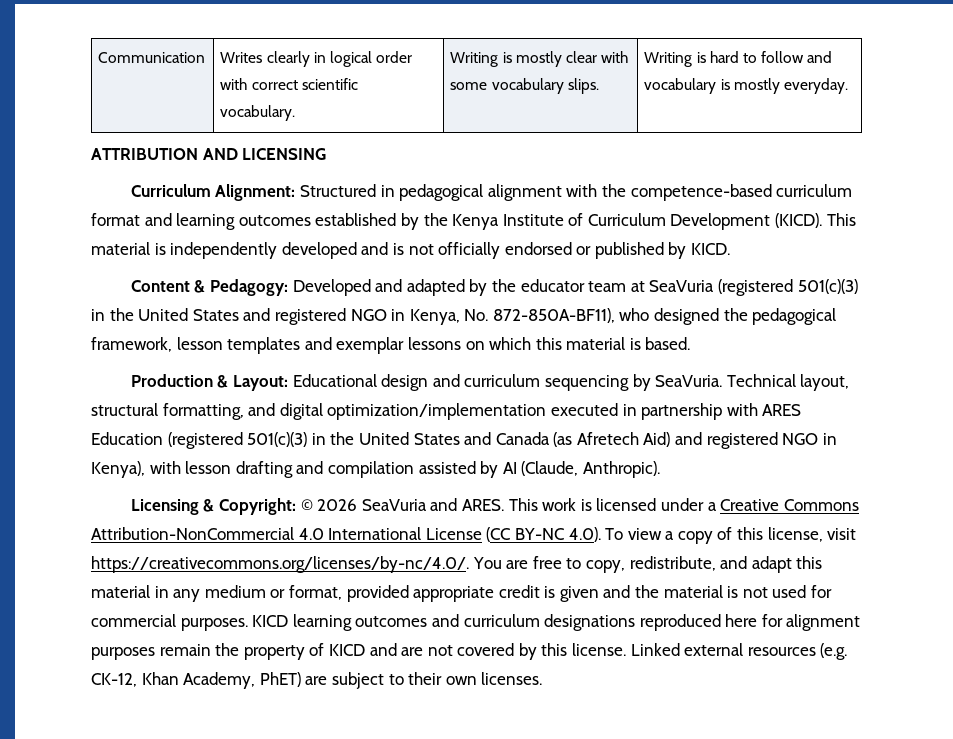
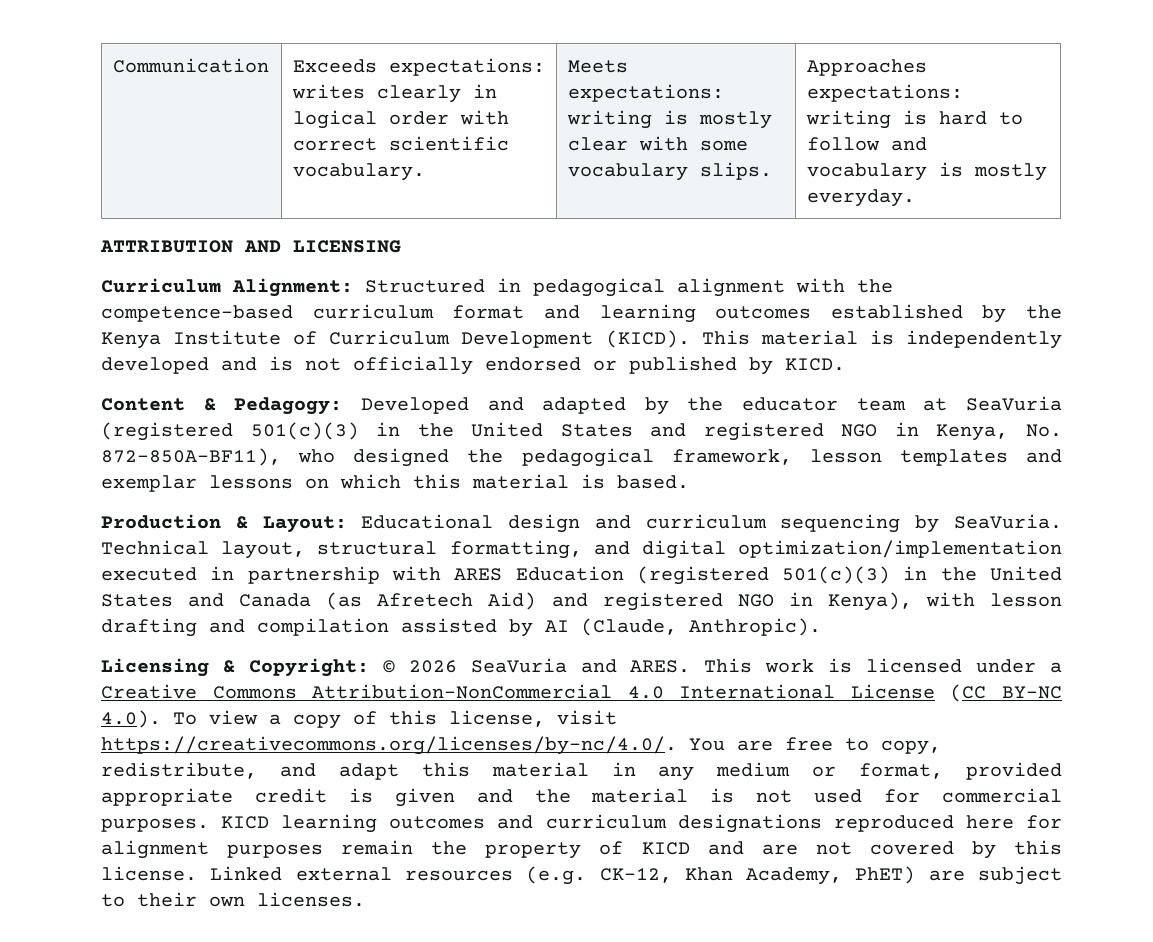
- Communication | Writes clearly in logical order with correct scientific vocabulary. | Writing is mostly clear with some vocabulary slips. | Writing is hard to follow and vocabulary is mostly everyday.
+ Communication | Exceeds expectations: writes clearly in logical order with correct scientific vocabulary. | Meets expectations: writing is mostly clear with some vocabulary slips. | Approaches expectations: writing is hard to follow and vocabulary is mostly everyday.

